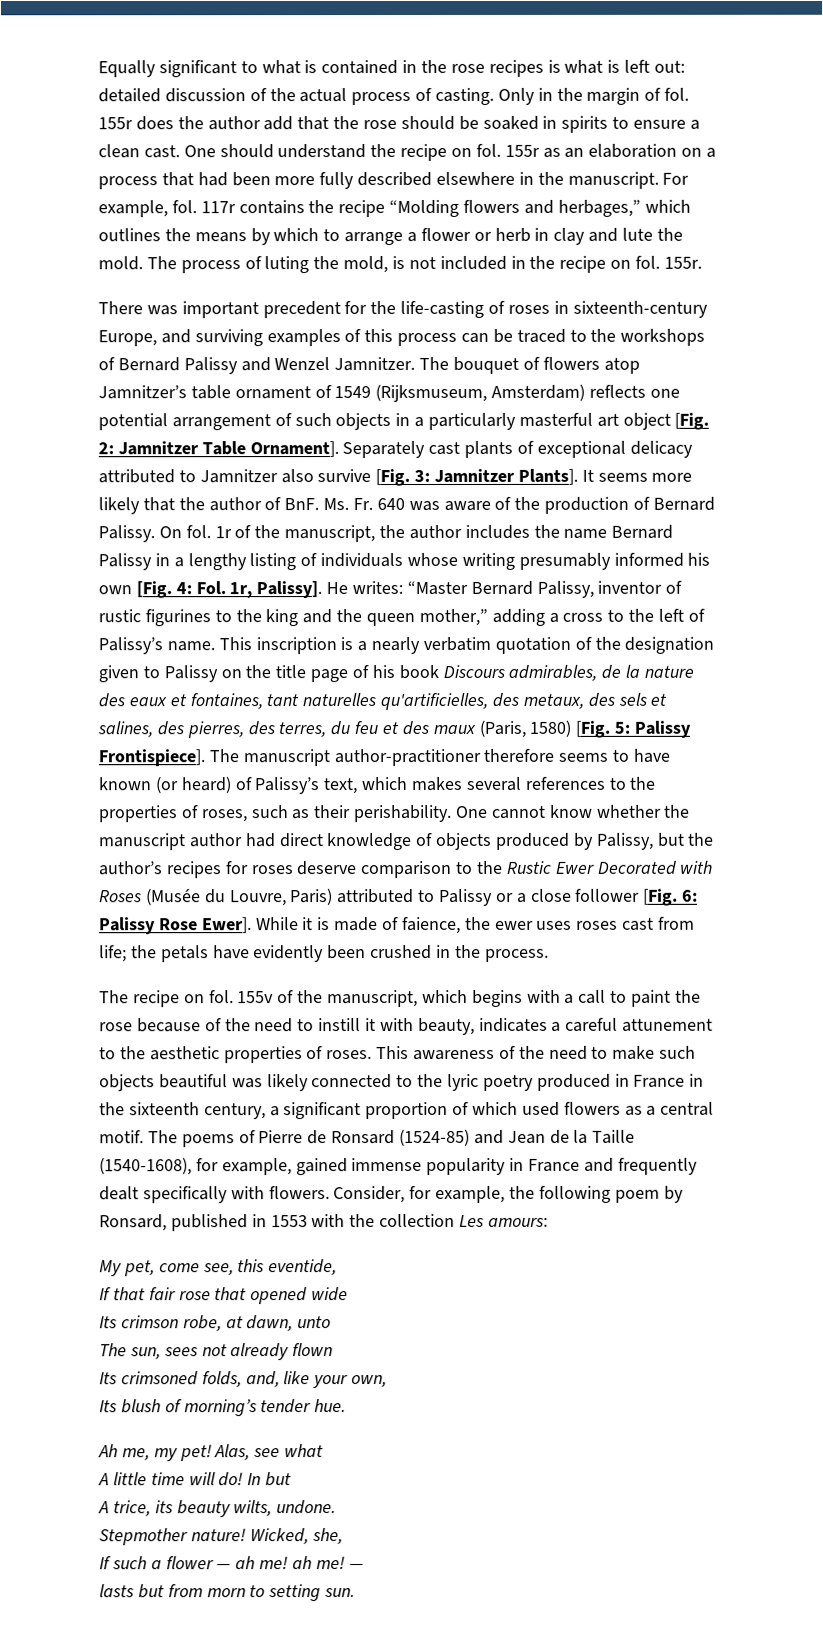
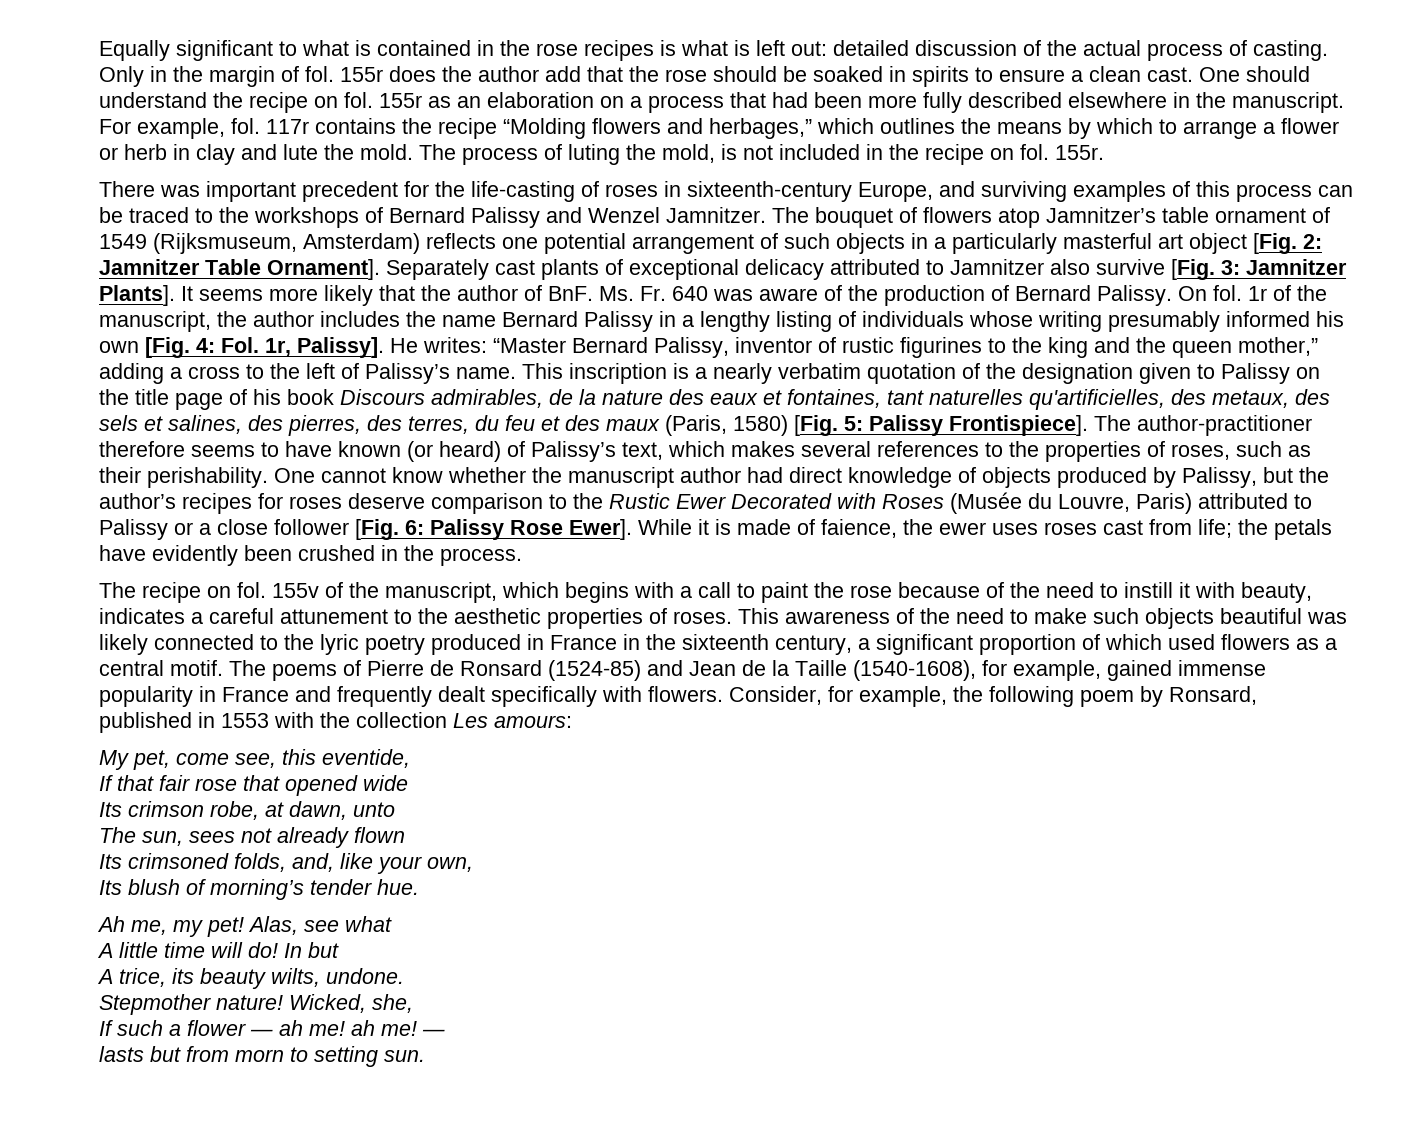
- The manuscript author-practitioner therefore seems to have known (or heard) of Palissy’s text, which makes several references to the properties of roses, such as their perishability.
+ The author-practitioner therefore seems to have known (or heard) of Palissy’s text, which makes several references to the properties of roses, such as their perishability.

